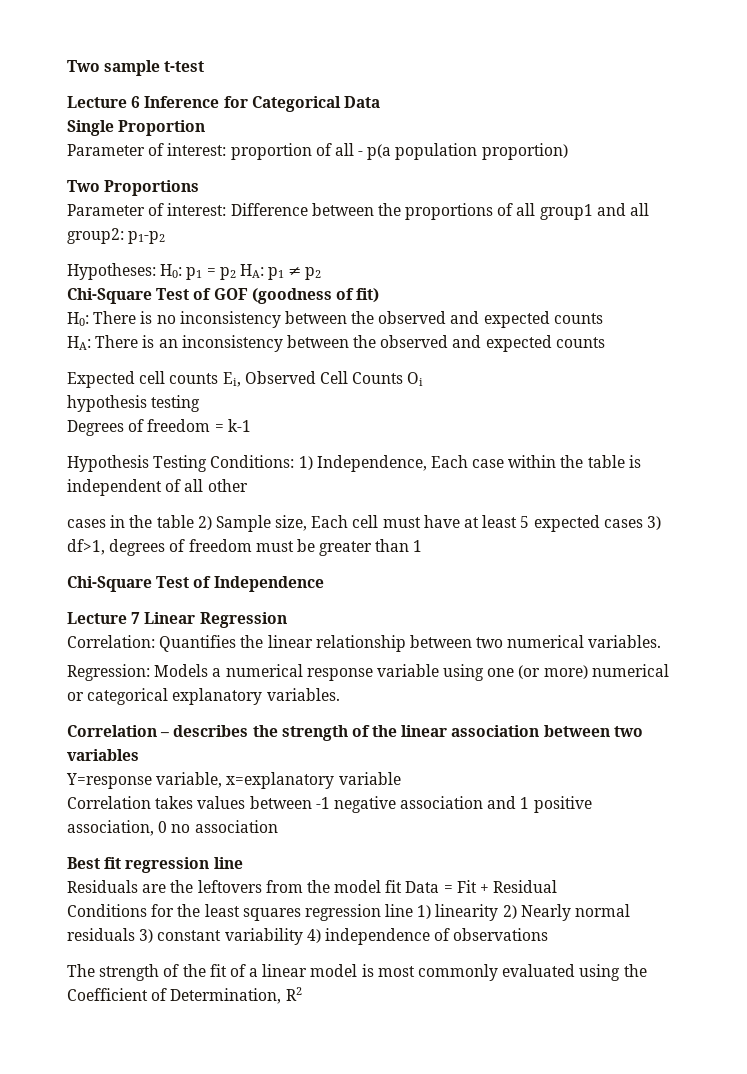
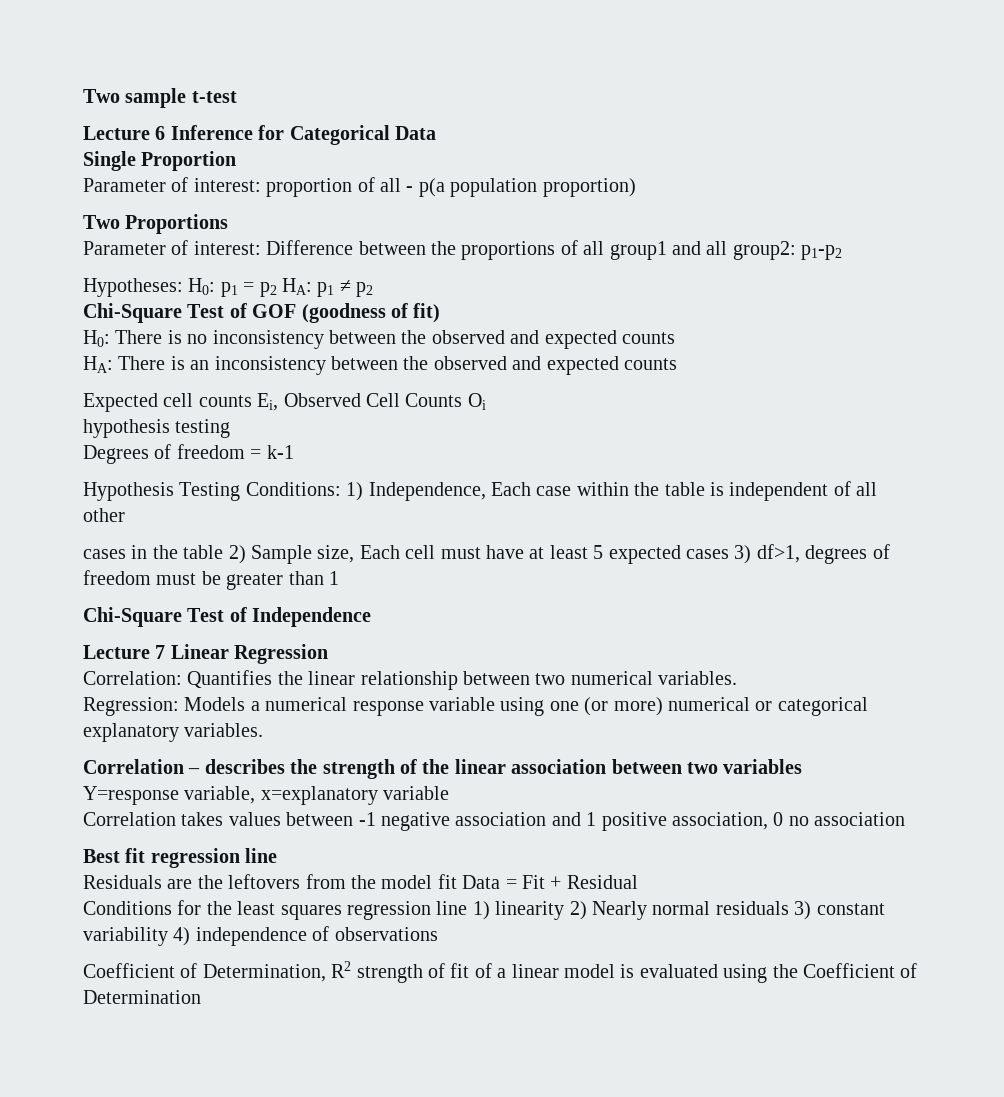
- The strength of the fit of a linear model is most commonly evaluated using the Coefficient of Determination, R2
+ Coefficient of Determination, R2 strength of fit of a linear model is evaluated using the Coefficient of Determination

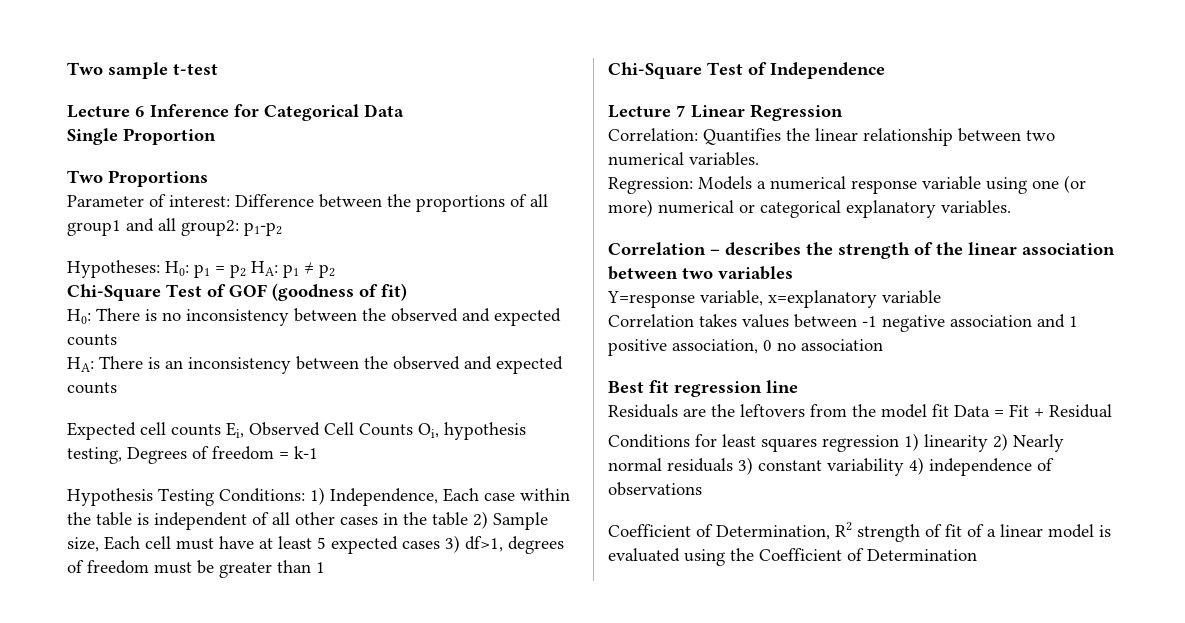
- Parameter of interest: proportion of all - p(a population proportion)
- Expected cell counts Ei, Observed Cell Counts Oi
- hypothesis testing
- Degrees of freedom = k-1
+ Expected cell counts Ei, Observed Cell Counts Oi, hypothesis testing, Degrees of freedom = k-1
- Hypothesis Testing Conditions: 1) Independence, Each case within the table is independent of all other
- cases in the table 2) Sample size, Each cell must have at least 5 expected cases 3) df>1, degrees of freedom must be greater than 1
+ Hypothesis Testing Conditions: 1) Independence, Each case within the table is independent of all other cases in the table 2) Sample size, Each cell must have at least 5 expected cases 3) df>1, degrees of freedom must be greater than 1
- Conditions for the least squares regression line 1) linearity 2) Nearly normal residuals 3) constant variability 4) independence of observations
+ Conditions for least squares regression 1) linearity 2) Nearly normal residuals 3) constant variability 4) independence of observations

